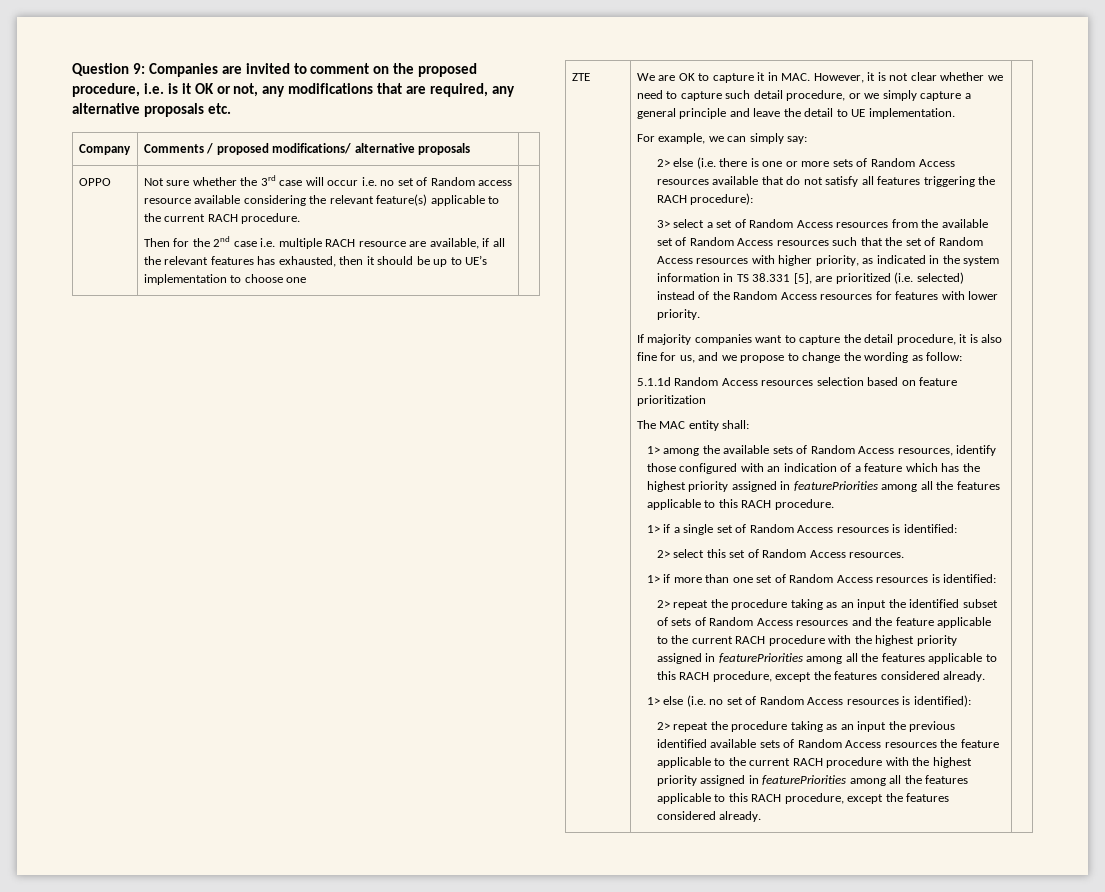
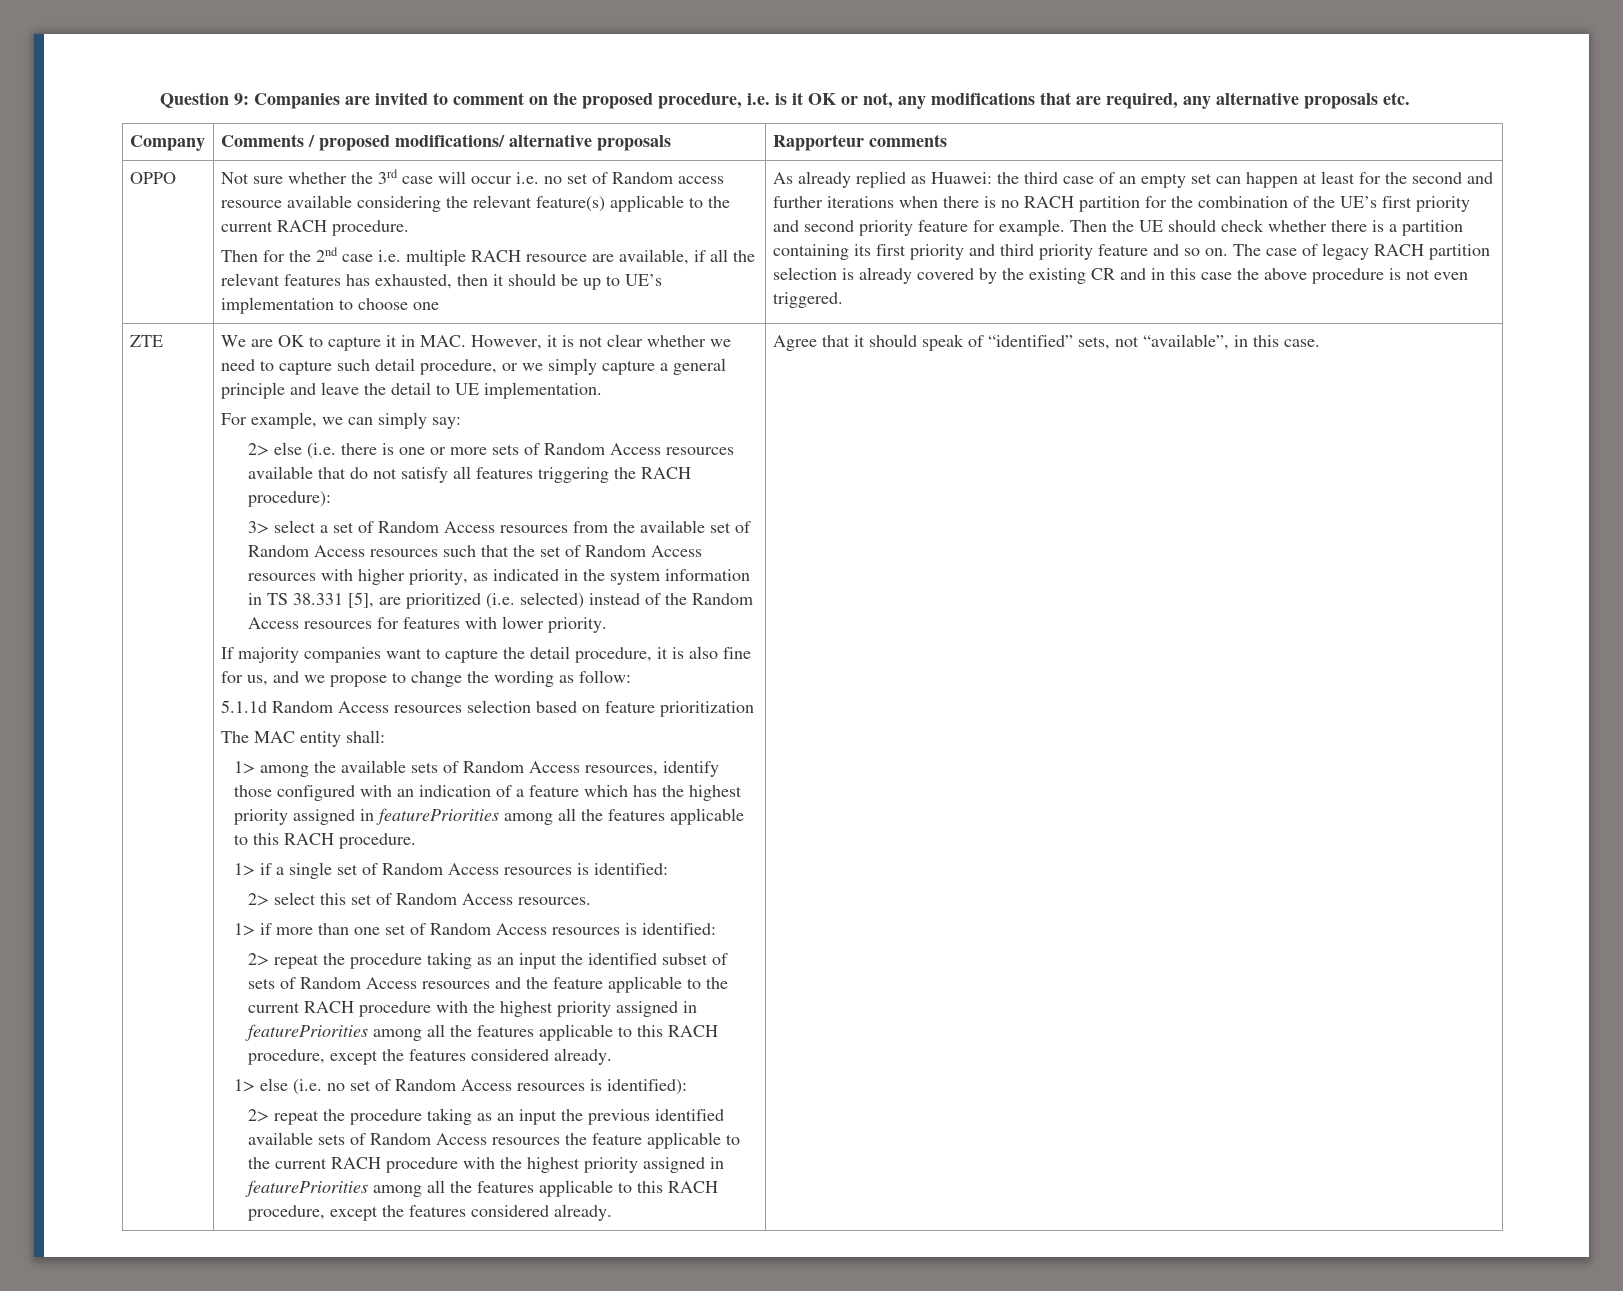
- Company | Comments / proposed modifications/ alternative proposals |
+ Company | Comments / proposed modifications/ alternative proposals | Rapporteur comments
+ As already replied as Huawei: the third case of an empty set can happen at least for the second and further iterations when there is no RACH partition for the combination of the UE’s first priority and second priority feature for example. Then the UE should check whether there is a partition containing its first priority and third priority feature and so on. The case of legacy RACH partition selection is already covered by the existing CR and in this case the above procedure is not even triggered.
+ Agree that it should speak of “identified” sets, not “available”, in this case.

